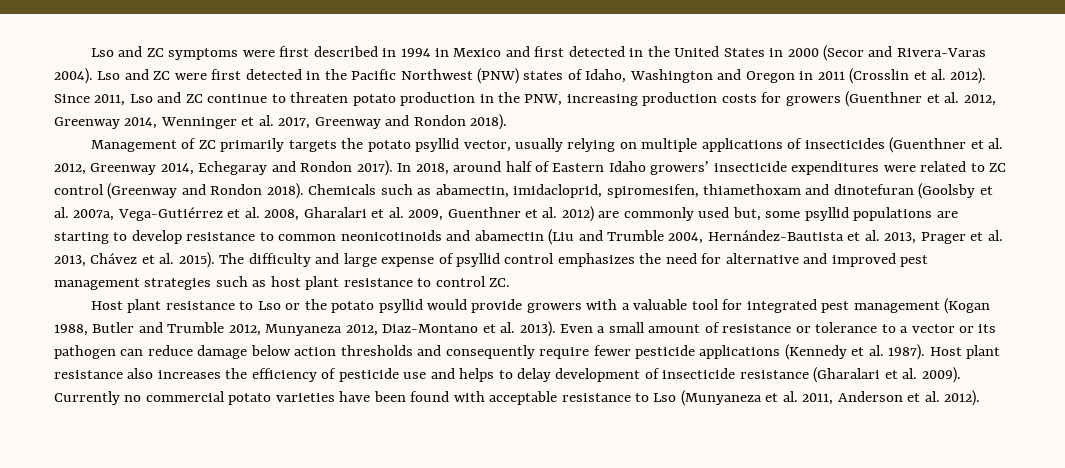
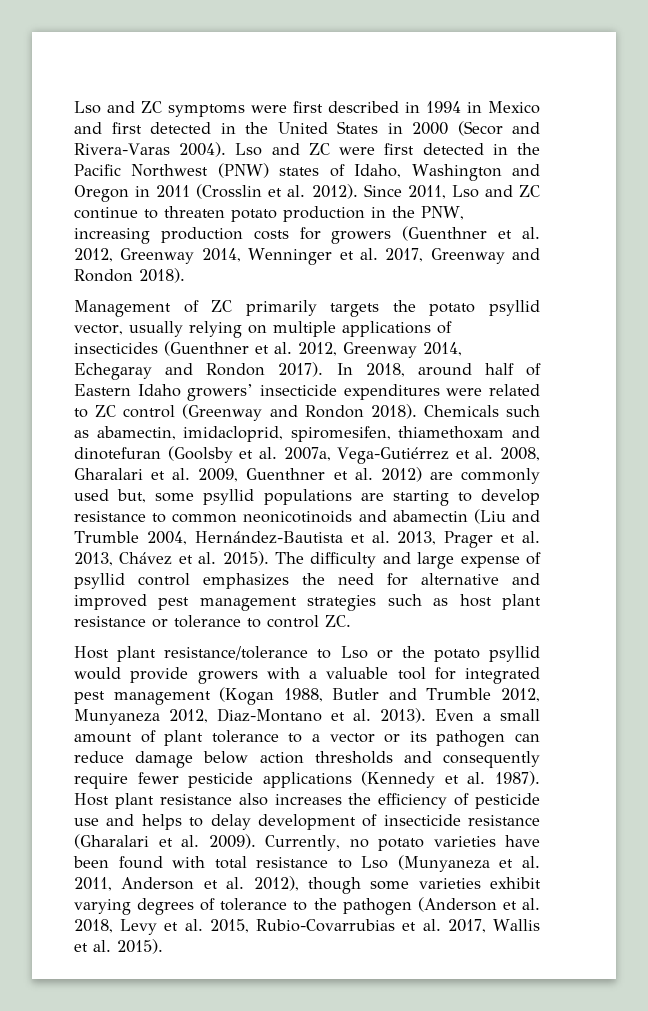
- The difficulty and large expense of psyllid control emphasizes the need for alternative and improved pest management strategies such as host plant resistance to control ZC.
+ The difficulty and large expense of psyllid control emphasizes the need for alternative and improved pest management strategies such as host plant resistance or tolerance to control ZC.
- Host plant resistance to Lso or the potato psyllid would provide growers with a valuable tool for integrated pest management (Kogan 1988, Butler and Trumble 2012, Munyaneza 2012, Diaz-Montano et al. 2013).
+ Host plant resistance/tolerance to Lso or the potato psyllid would provide growers with a valuable tool for integrated pest management (Kogan 1988, Butler and Trumble 2012, Munyaneza 2012, Diaz-Montano et al. 2013).
- Even a small amount of resistance or tolerance to a vector or its pathogen can reduce damage below action thresholds and consequently require fewer pesticide applications (Kennedy et al. 1987).
+ Even a small amount of plant tolerance to a vector or its pathogen can reduce damage below action thresholds and consequently require fewer pesticide applications (Kennedy et al. 1987).
- Currently no commercial potato varieties have been found with acceptable resistance to Lso (Munyaneza et al. 2011, Anderson et al. 2012).
+ Currently, no potato varieties have been found with total resistance to Lso (Munyaneza et al. 2011, Anderson et al. 2012), though some varieties exhibit varying degrees of tolerance to the pathogen (Anderson et al. 2018, Levy et al. 2015, Rubio-Covarrubias et al. 2017, Wallis et al. 2015).

